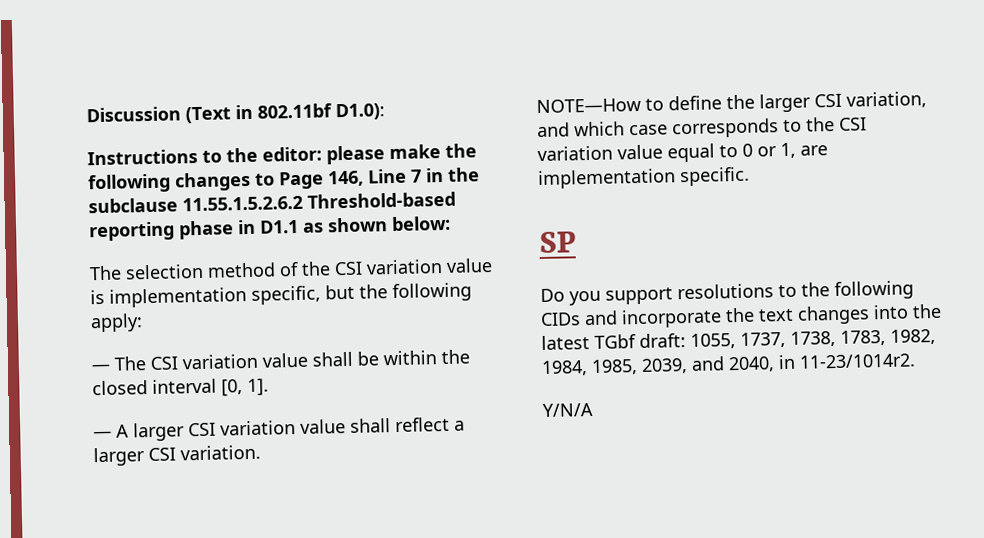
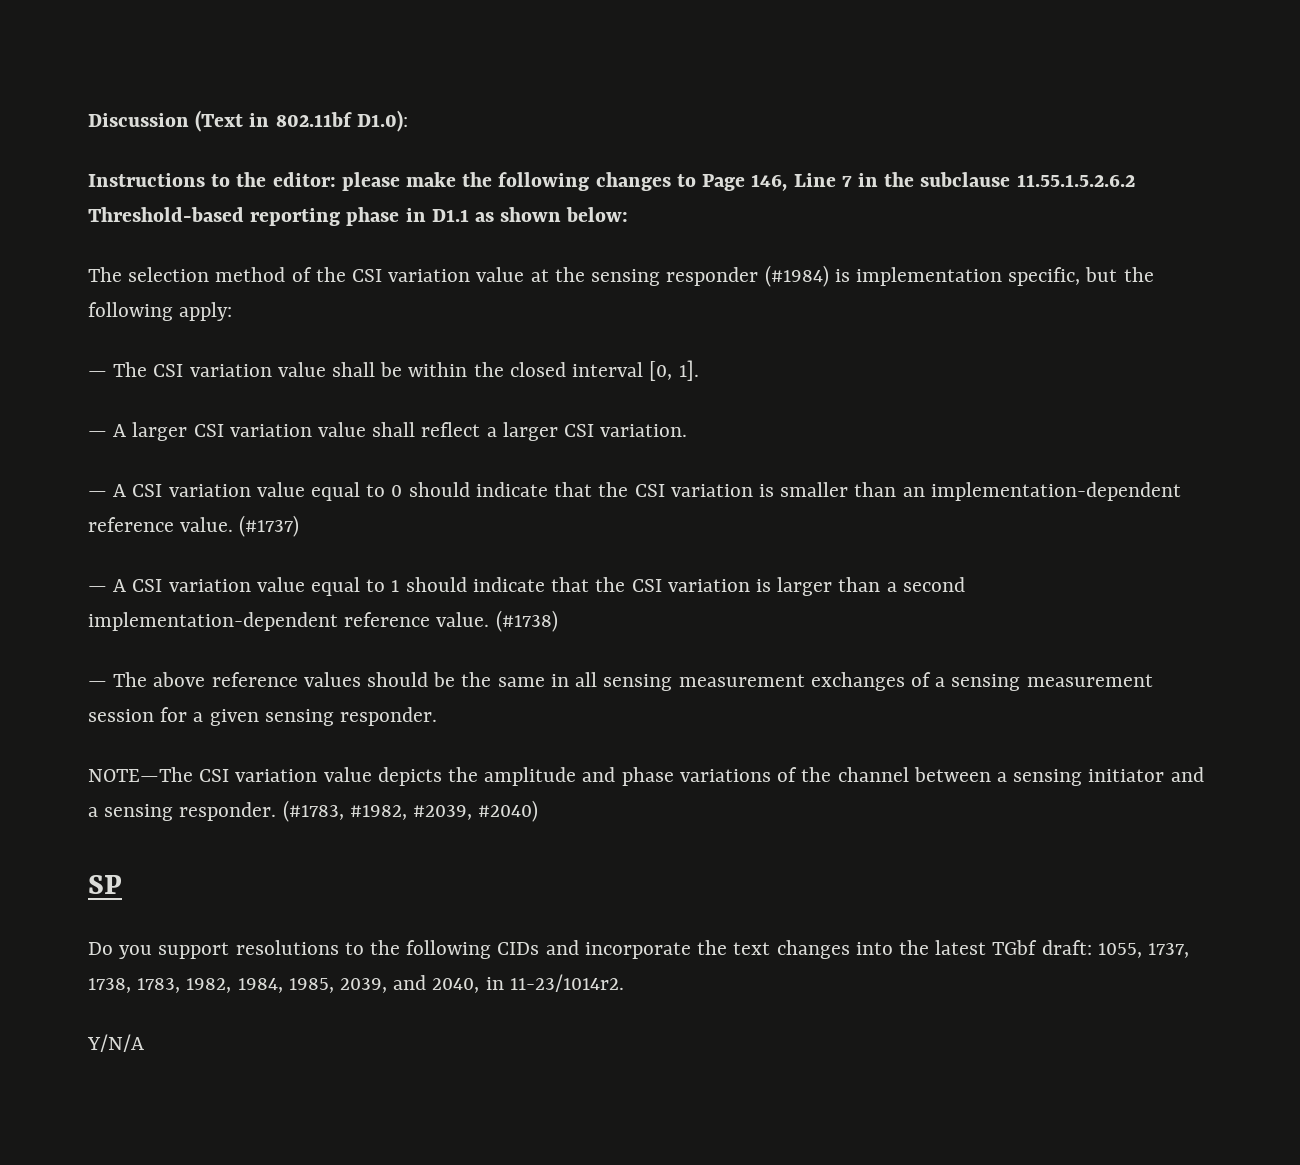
- The selection method of the CSI variation value is implementation specific, but the following apply:
+ The selection method of the CSI variation value at the sensing responder (#1984) is implementation specific, but the following apply:
- NOTE—How to define the larger CSI variation, and which case corresponds to the CSI variation value equal to 0 or 1, are implementation specific.
+ — A CSI variation value equal to 0 should indicate that the CSI variation is smaller than an implementation-dependent reference value. (#1737)
+ — A CSI variation value equal to 1 should indicate that the CSI variation is larger than a second implementation-dependent reference value. (#1738)
+ — The above reference values should be the same in all sensing measurement exchanges of a sensing measurement session for a given sensing responder.
+ NOTE—The CSI variation value depicts the amplitude and phase variations of the channel between a sensing initiator and a sensing responder. (#1783, #1982, #2039, #2040)

